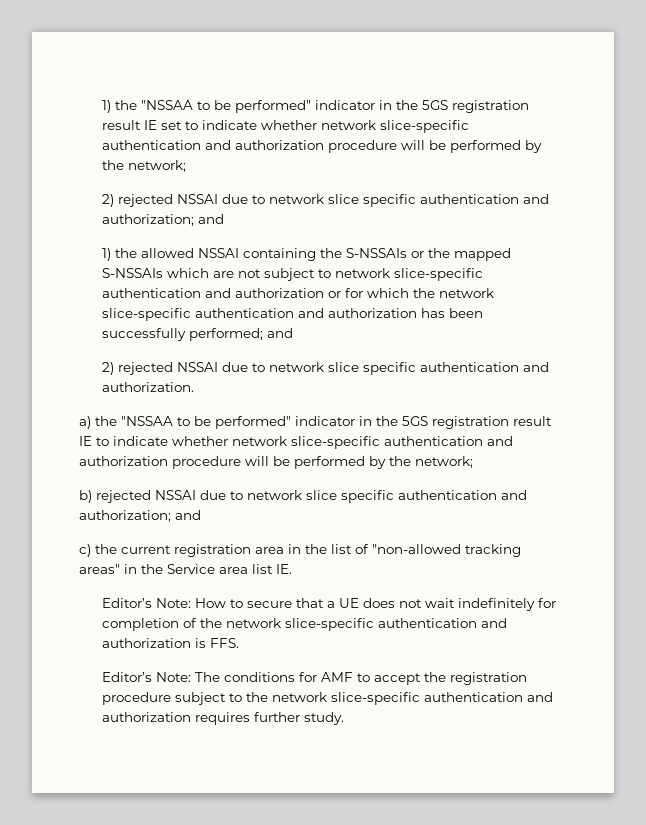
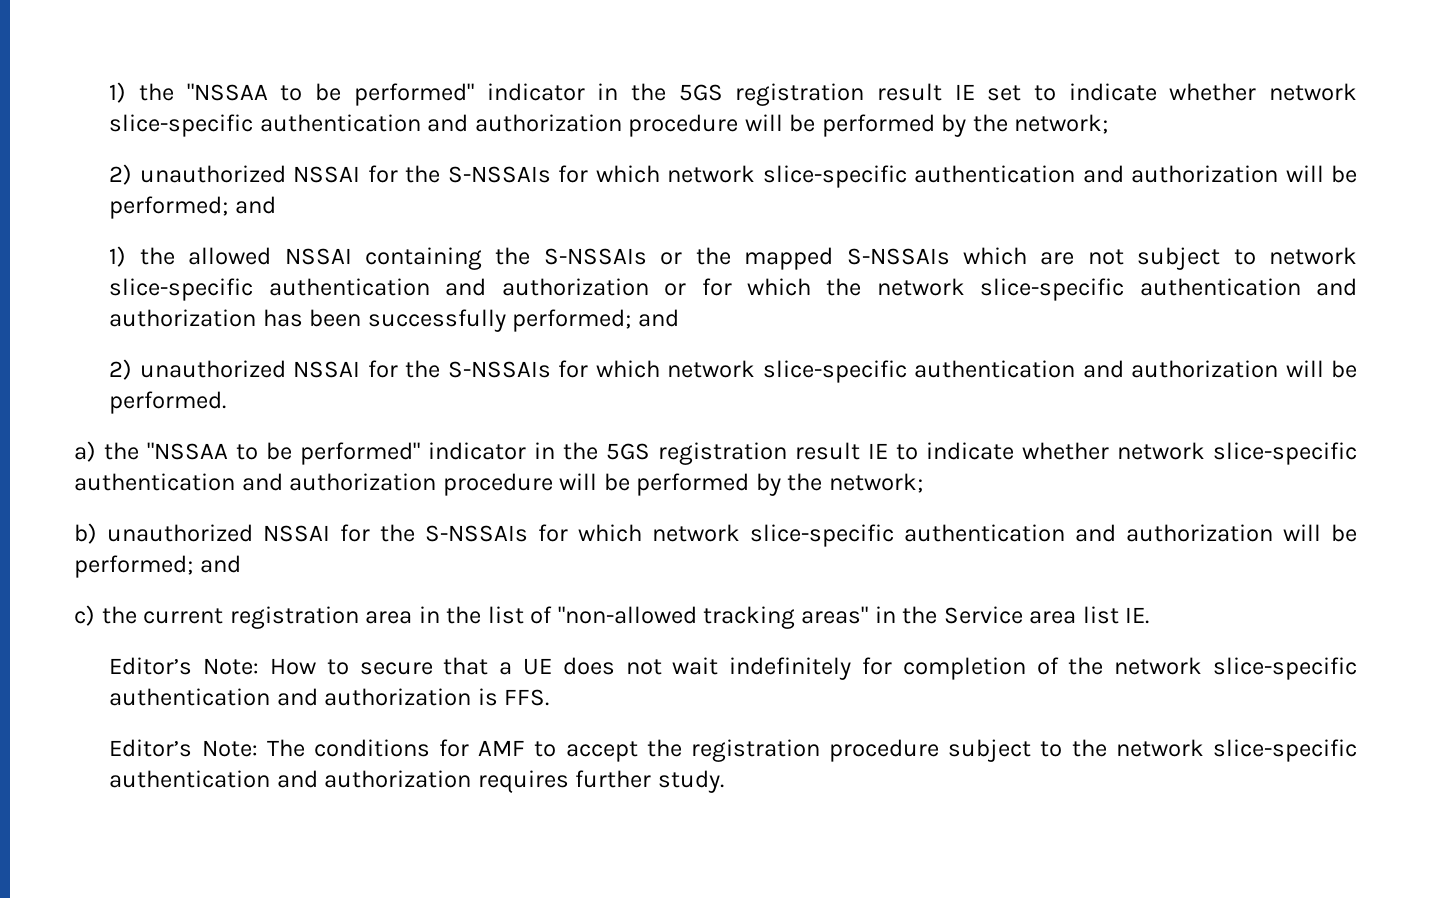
- 2) rejected NSSAI due to network slice specific authentication and authorization; and
+ 2) unauthorized NSSAI for the S-NSSAIs for which network slice-specific authentication and authorization will be performed; and
- 2) rejected NSSAI due to network slice specific authentication and authorization.
+ 2) unauthorized NSSAI for the S-NSSAIs for which network slice-specific authentication and authorization will be performed.
- b) rejected NSSAI due to network slice specific authentication and authorization; and
+ b) unauthorized NSSAI for the S-NSSAIs for which network slice-specific authentication and authorization will be performed; and

